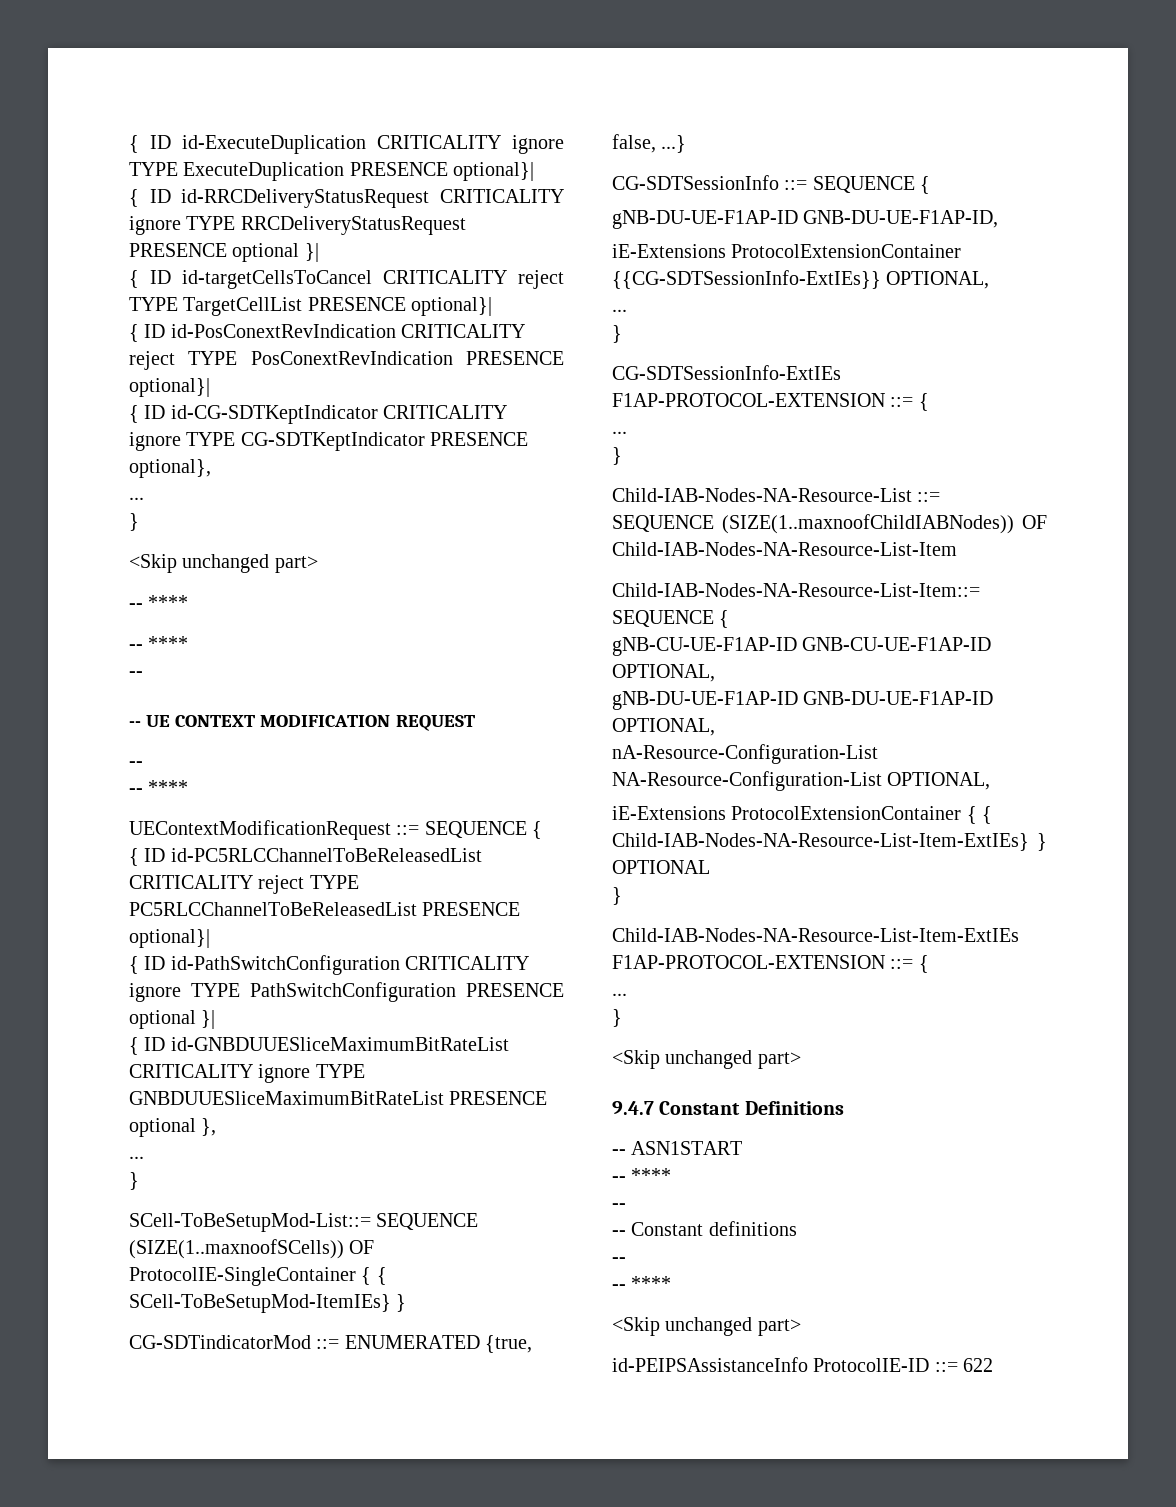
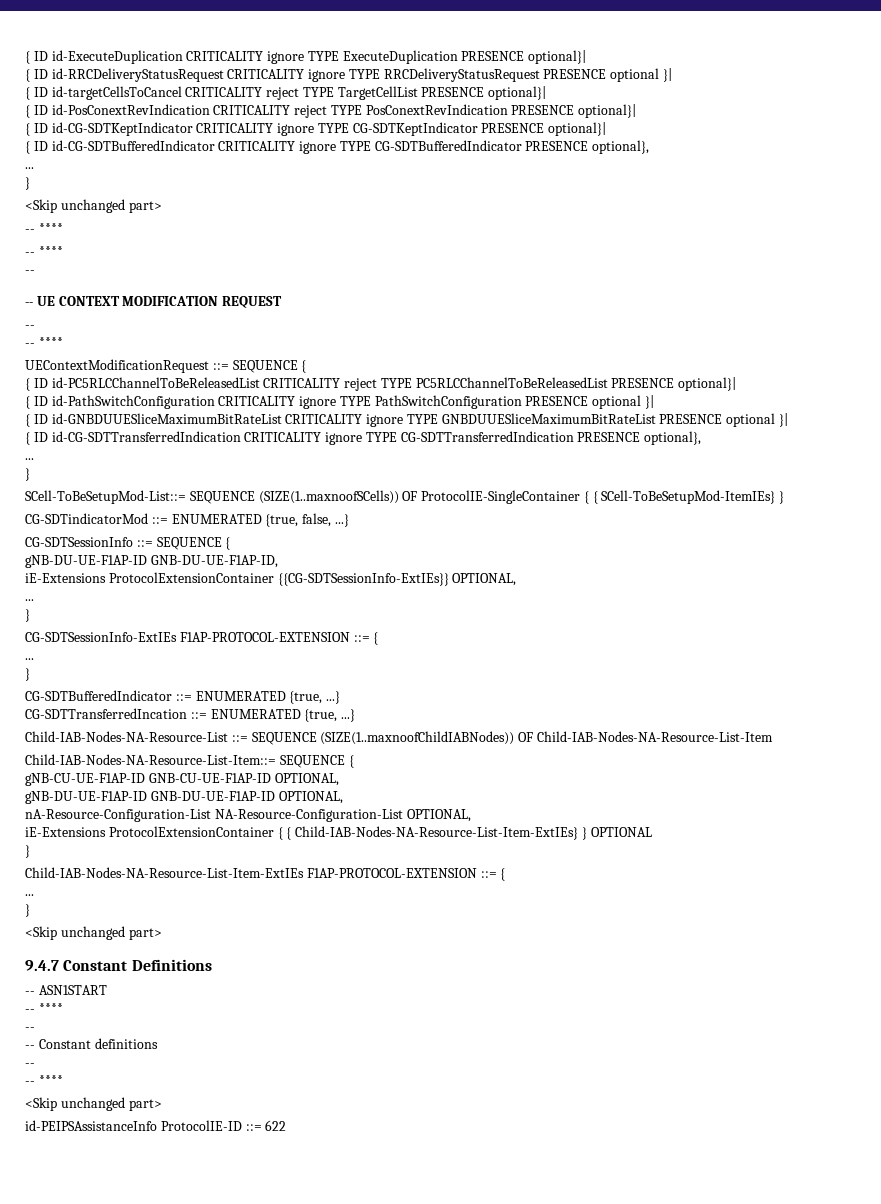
- { ID id-CG-SDTKeptIndicator CRITICALITY ignore TYPE CG-SDTKeptIndicator PRESENCE optional},
+ { ID id-CG-SDTKeptIndicator CRITICALITY ignore TYPE CG-SDTKeptIndicator PRESENCE optional}|
+ { ID id-CG-SDTBufferedIndicator CRITICALITY ignore TYPE CG-SDTBufferedIndicator PRESENCE optional},
- { ID id-GNBDUUESliceMaximumBitRateList CRITICALITY ignore TYPE GNBDUUESliceMaximumBitRateList PRESENCE optional },
+ { ID id-GNBDUUESliceMaximumBitRateList CRITICALITY ignore TYPE GNBDUUESliceMaximumBitRateList PRESENCE optional }|
+ { ID id-CG-SDTTransferredIndication CRITICALITY ignore TYPE CG-SDTTransferredIndication PRESENCE optional},
+ CG-SDTBufferedIndicator ::= ENUMERATED {true, ...}
+ CG-SDTTransferredIncation ::= ENUMERATED {true, ...}

